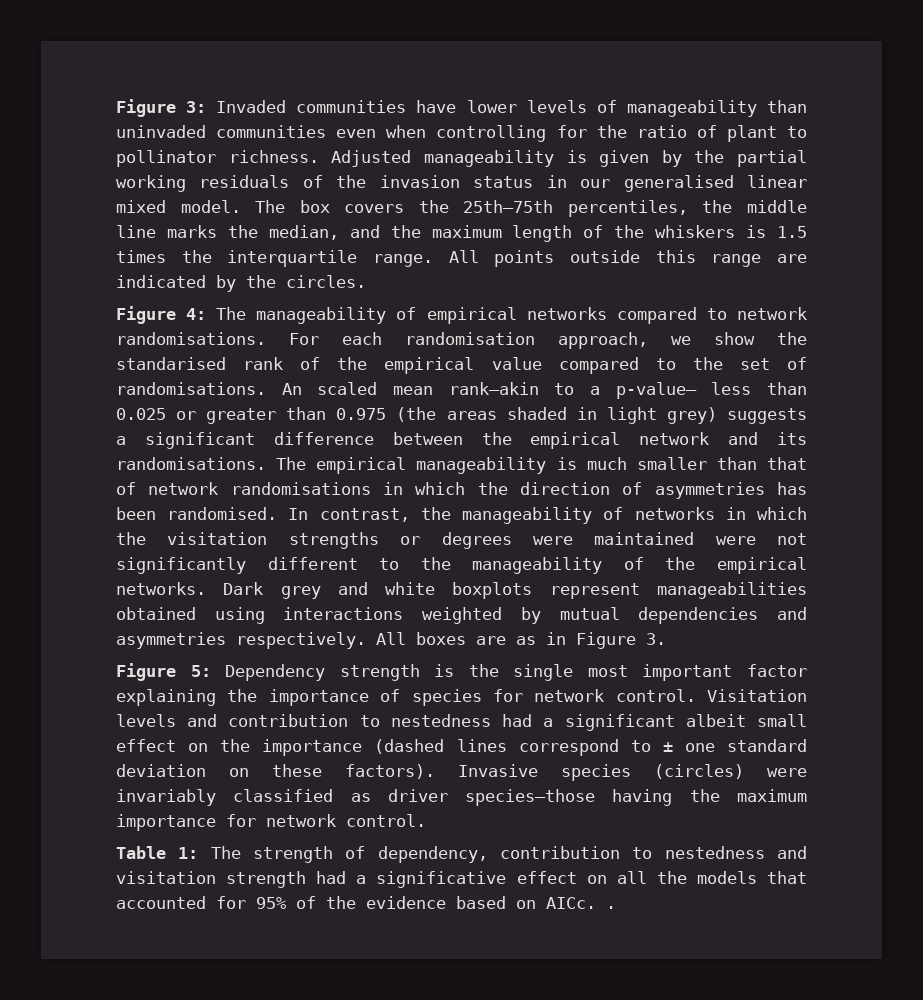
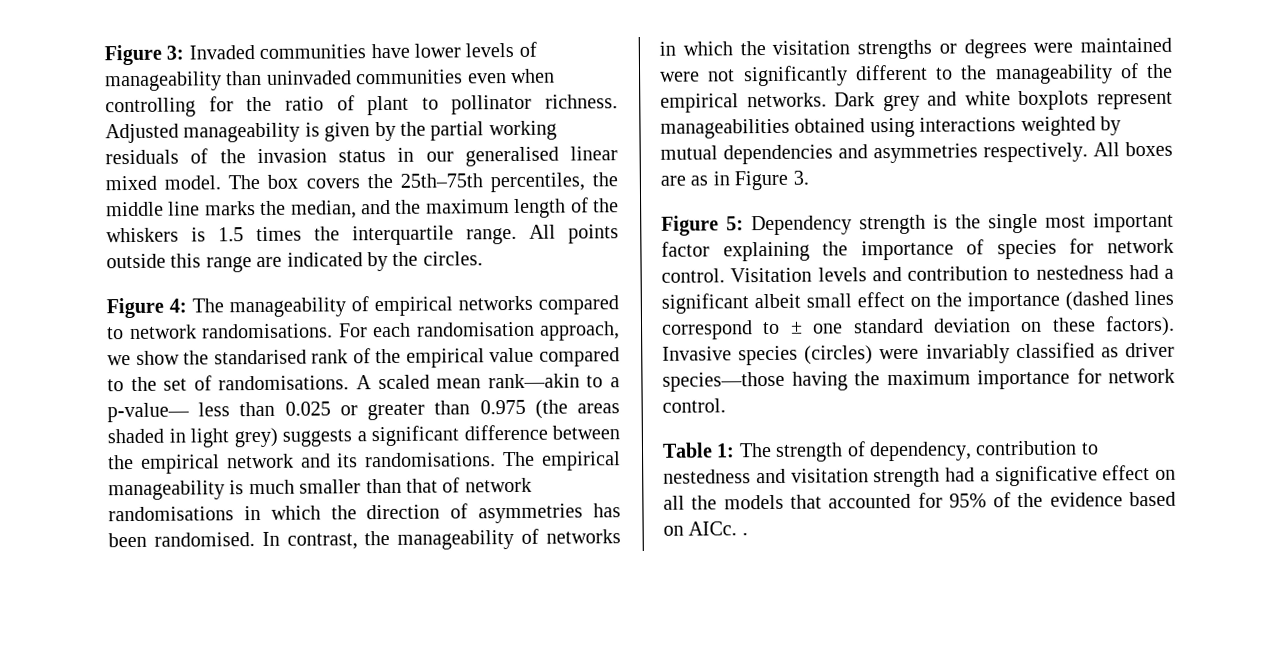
- An scaled mean rank—akin to a p-value— less than 0.025 or greater than 0.975 (the areas shaded in light grey) suggests a significant difference between the empirical network and its randomisations.
+ A scaled mean rank—akin to a p-value— less than 0.025 or greater than 0.975 (the areas shaded in light grey) suggests a significant difference between the empirical network and its randomisations.

